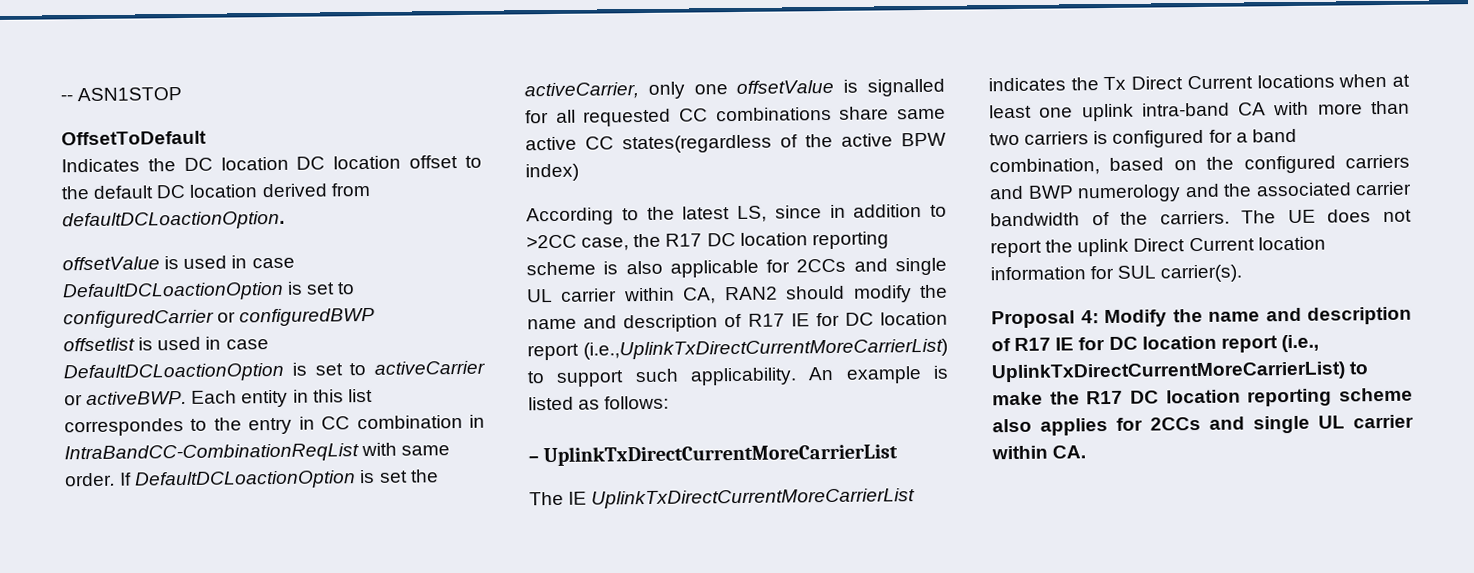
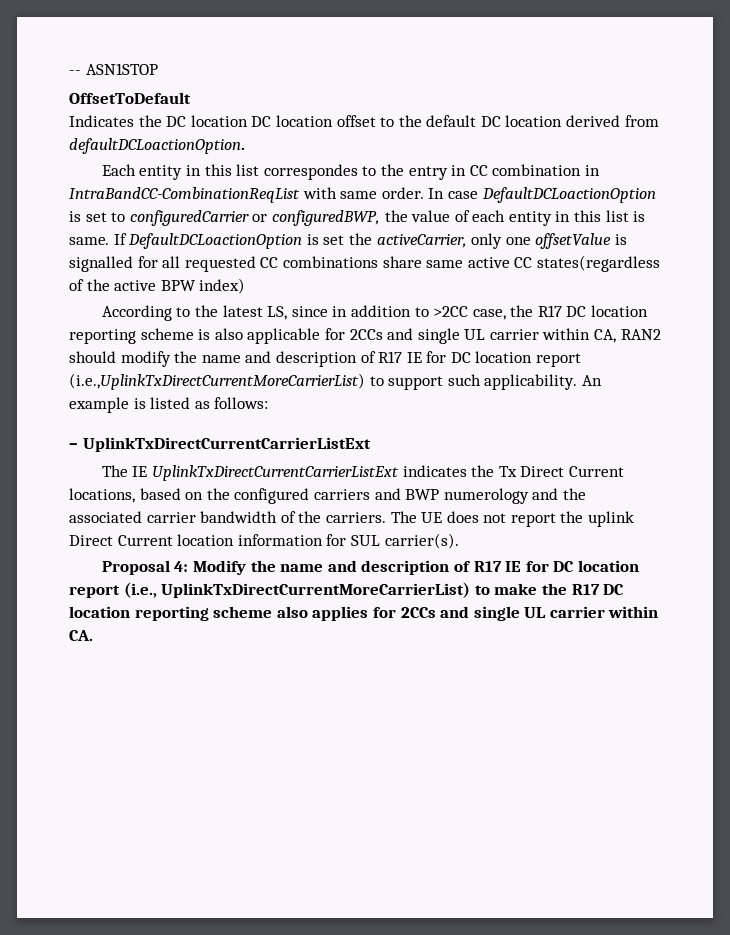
- offsetValue is used in case DefaultDCLoactionOption is set to configuredCarrier or configuredBWP
- offsetlist is used in case DefaultDCLoactionOption is set to activeCarrier or activeBWP.
+ In case DefaultDCLoactionOption is set to configuredCarrier or configuredBWP, the value of each entity in this list is same.
- – UplinkTxDirectCurrentMoreCarrierList
+ – UplinkTxDirectCurrentCarrierListExt
- The IE UplinkTxDirectCurrentMoreCarrierList indicates the Tx Direct Current locations when at least one uplink intra-band CA with more than two carriers is configured for a band combination, based on the configured carriers and BWP numerology and the associated carrier bandwidth of the carriers.
+ The IE UplinkTxDirectCurrentCarrierListExt indicates the Tx Direct Current locations, based on the configured carriers and BWP numerology and the associated carrier bandwidth of the carriers.

